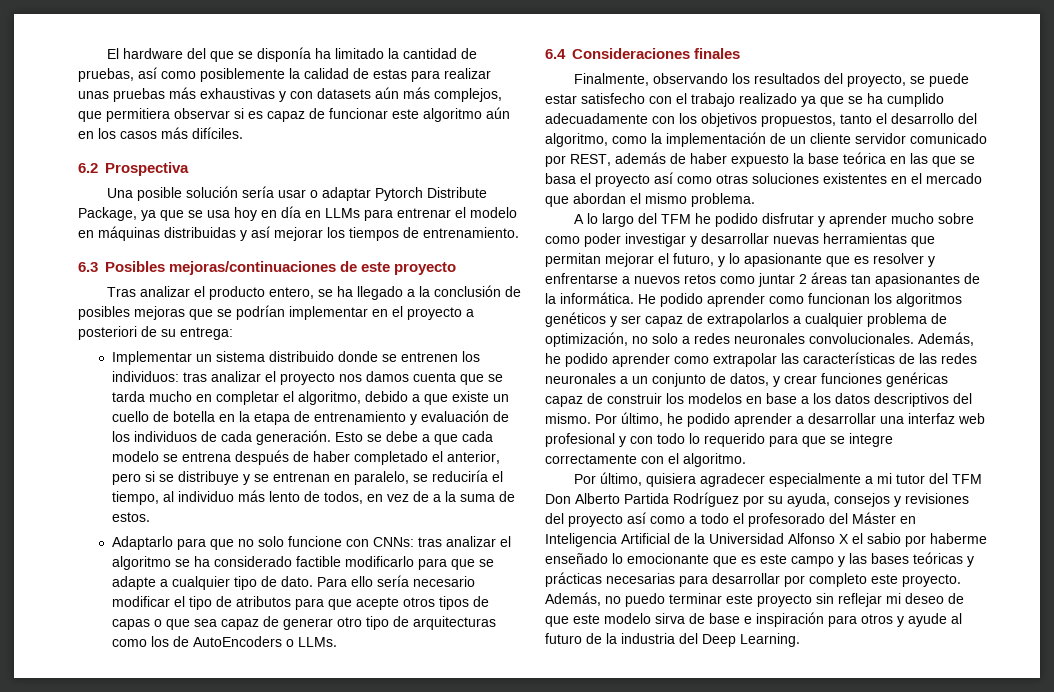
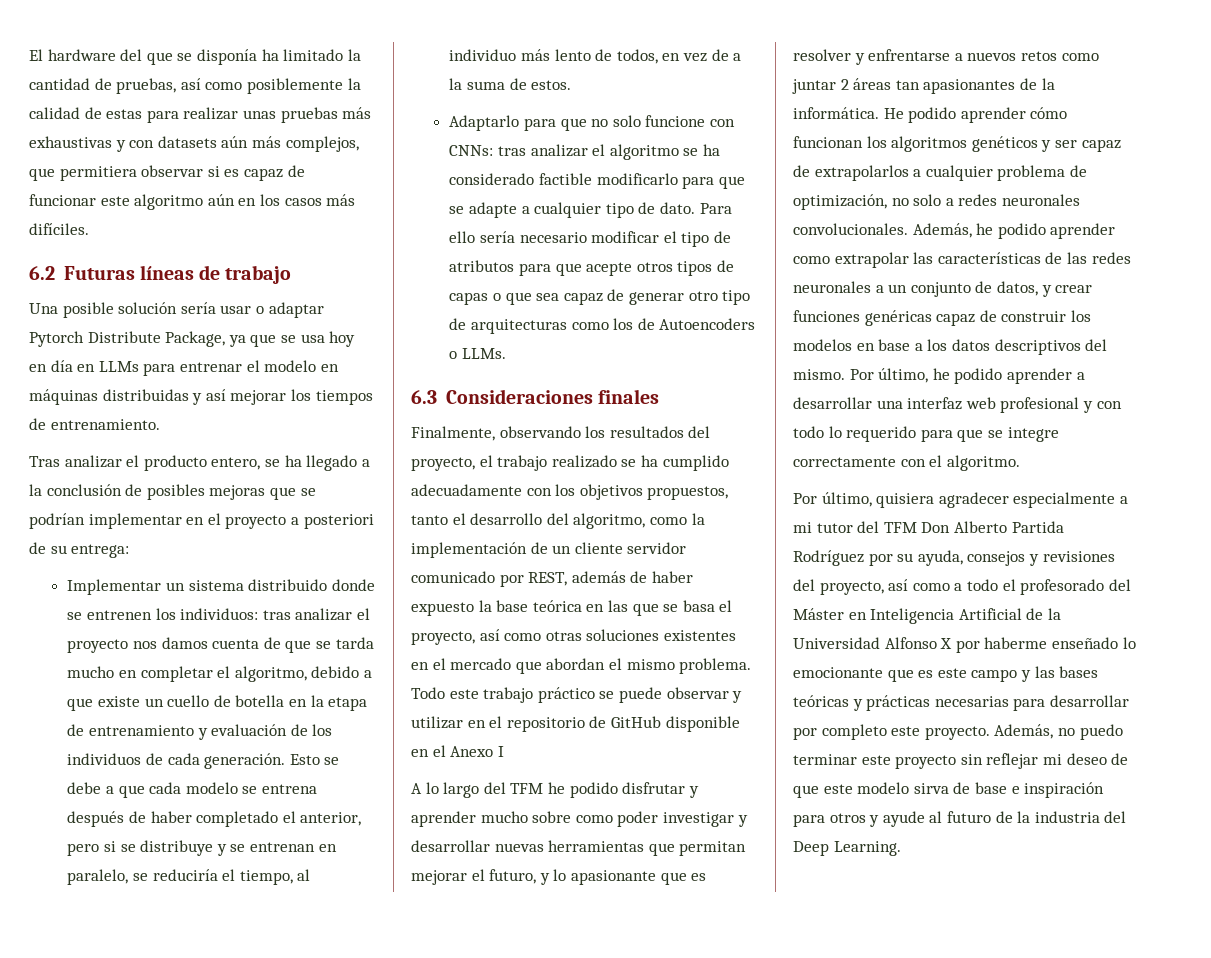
- 6.2 Prospectiva
+ 6.2 Futuras líneas de trabajo
- 6.3 Posibles mejoras/continuaciones de este proyecto
- Implementar un sistema distribuido donde se entrenen los individuos: tras analizar el proyecto nos damos cuenta que se tarda mucho en completar el algoritmo, debido a que existe un cuello de botella en la etapa de entrenamiento y evaluación de los individuos de cada generación.
+ Implementar un sistema distribuido donde se entrenen los individuos: tras analizar el proyecto nos damos cuenta de que se tarda mucho en completar el algoritmo, debido a que existe un cuello de botella en la etapa de entrenamiento y evaluación de los individuos de cada generación.
- Para ello sería necesario modificar el tipo de atributos para que acepte otros tipos de capas o que sea capaz de generar otro tipo de arquitecturas como los de AutoEncoders o LLMs.
+ Para ello sería necesario modificar el tipo de atributos para que acepte otros tipos de capas o que sea capaz de generar otro tipo de arquitecturas como los de Autoencoders o LLMs.
- 6.4 Consideraciones finales
+ 6.3 Consideraciones finales
- Finalmente, observando los resultados del proyecto, se puede estar satisfecho con el trabajo realizado ya que se ha cumplido adecuadamente con los objetivos propuestos, tanto el desarrollo del algoritmo, como la implementación de un cliente servidor comunicado por REST, además de haber expuesto la base teórica en las que se basa el proyecto así como otras soluciones existentes en el mercado que abordan el mismo problema.
+ Finalmente, observando los resultados del proyecto, el trabajo realizado se ha cumplido adecuadamente con los objetivos propuestos, tanto el desarrollo del algoritmo, como la implementación de un cliente servidor comunicado por REST, además de haber expuesto la base teórica en las que se basa el proyecto, así como otras soluciones existentes en el mercado que abordan el mismo problema. Todo este trabajo práctico se puede observar y utilizar en el repositorio de GitHub disponible en el Anexo I
- He podido aprender como funcionan los algoritmos genéticos y ser capaz de extrapolarlos a cualquier problema de optimización, no solo a redes neuronales convolucionales.
+ He podido aprender cómo funcionan los algoritmos genéticos y ser capaz de extrapolarlos a cualquier problema de optimización, no solo a redes neuronales convolucionales.
- Por último, quisiera agradecer especialmente a mi tutor del TFM Don Alberto Partida Rodríguez por su ayuda, consejos y revisiones del proyecto así como a todo el profesorado del Máster en Inteligencia Artificial de la Universidad Alfonso X el sabio por haberme enseñado lo emocionante que es este campo y las bases teóricas y prácticas necesarias para desarrollar por completo este proyecto.
+ Por último, quisiera agradecer especialmente a mi tutor del TFM Don Alberto Partida Rodríguez por su ayuda, consejos y revisiones del proyecto, así como a todo el profesorado del Máster en Inteligencia Artificial de la Universidad Alfonso X por haberme enseñado lo emocionante que es este campo y las bases teóricas y prácticas necesarias para desarrollar por completo este proyecto.

